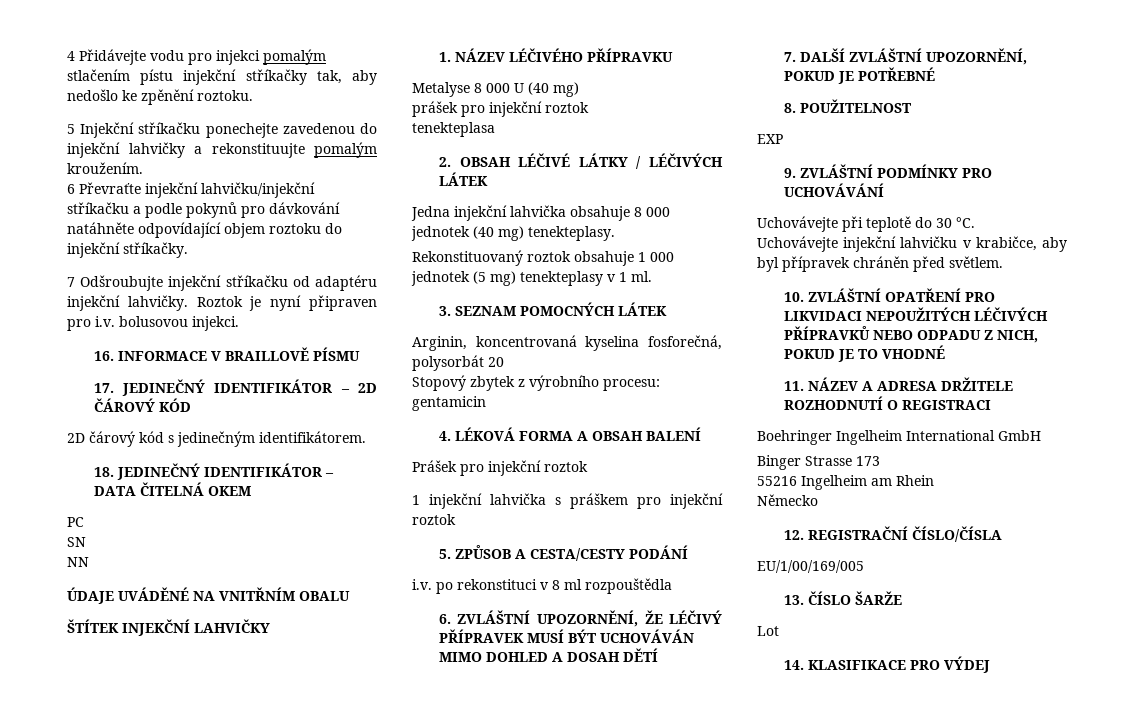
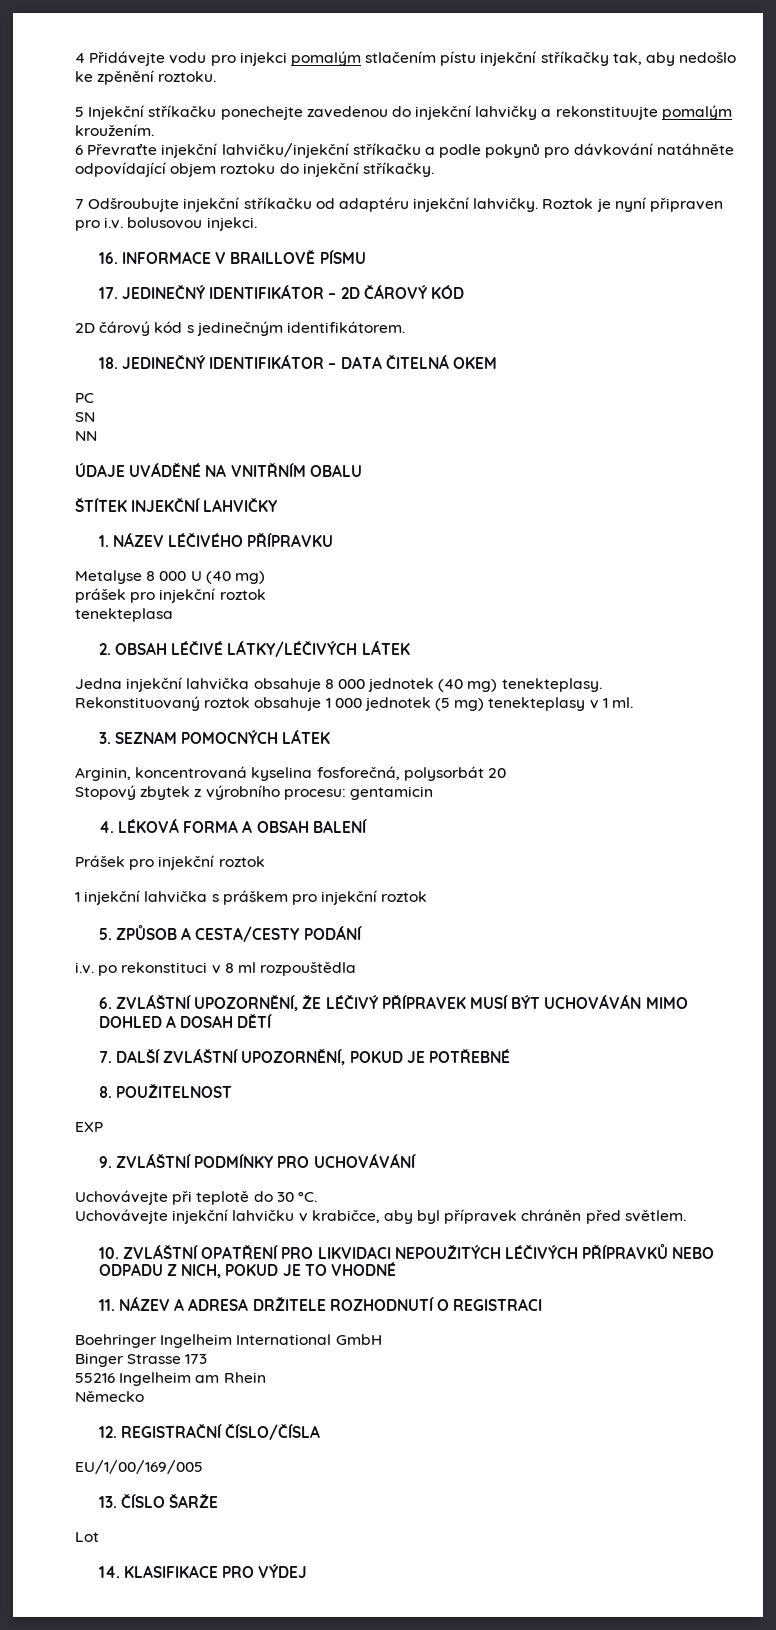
- 2. OBSAH LÉČIVÉ LÁTKY / LÉČIVÝCH LÁTEK
+ 2. OBSAH LÉČIVÉ LÁTKY/LÉČIVÝCH LÁTEK

